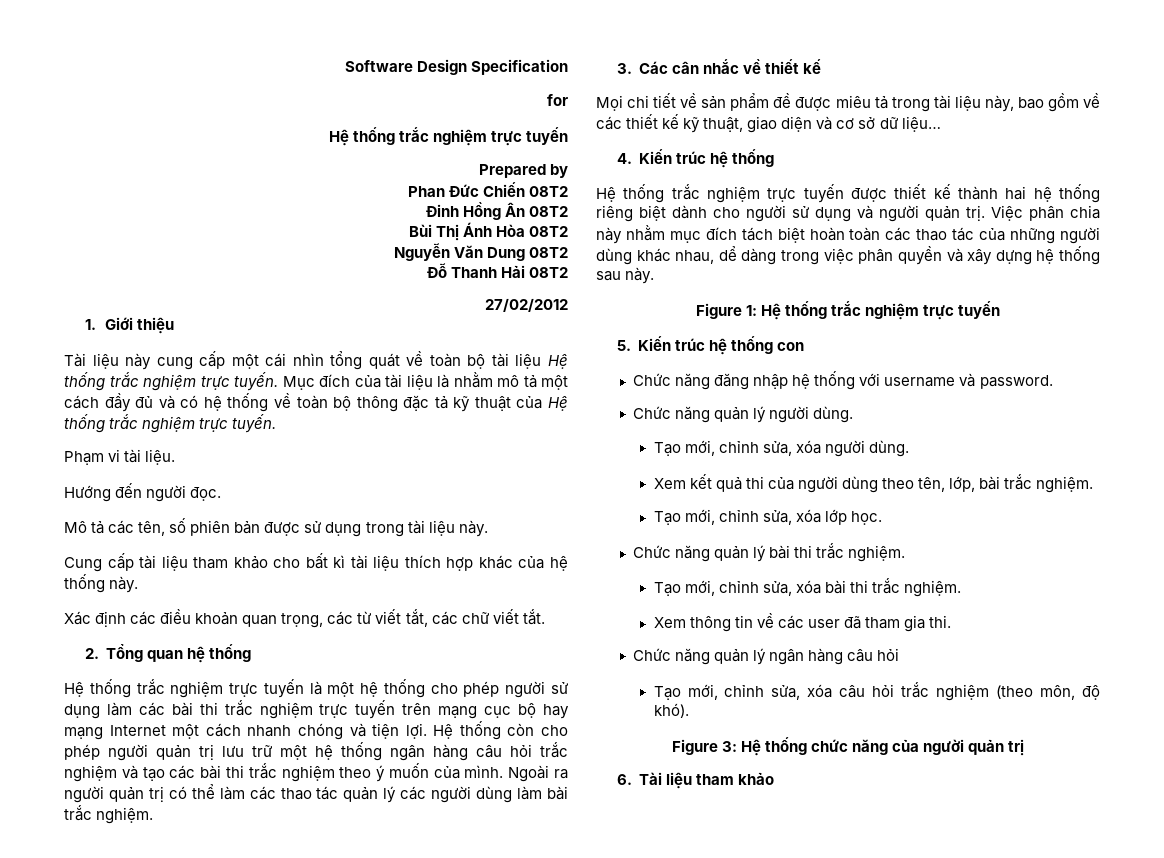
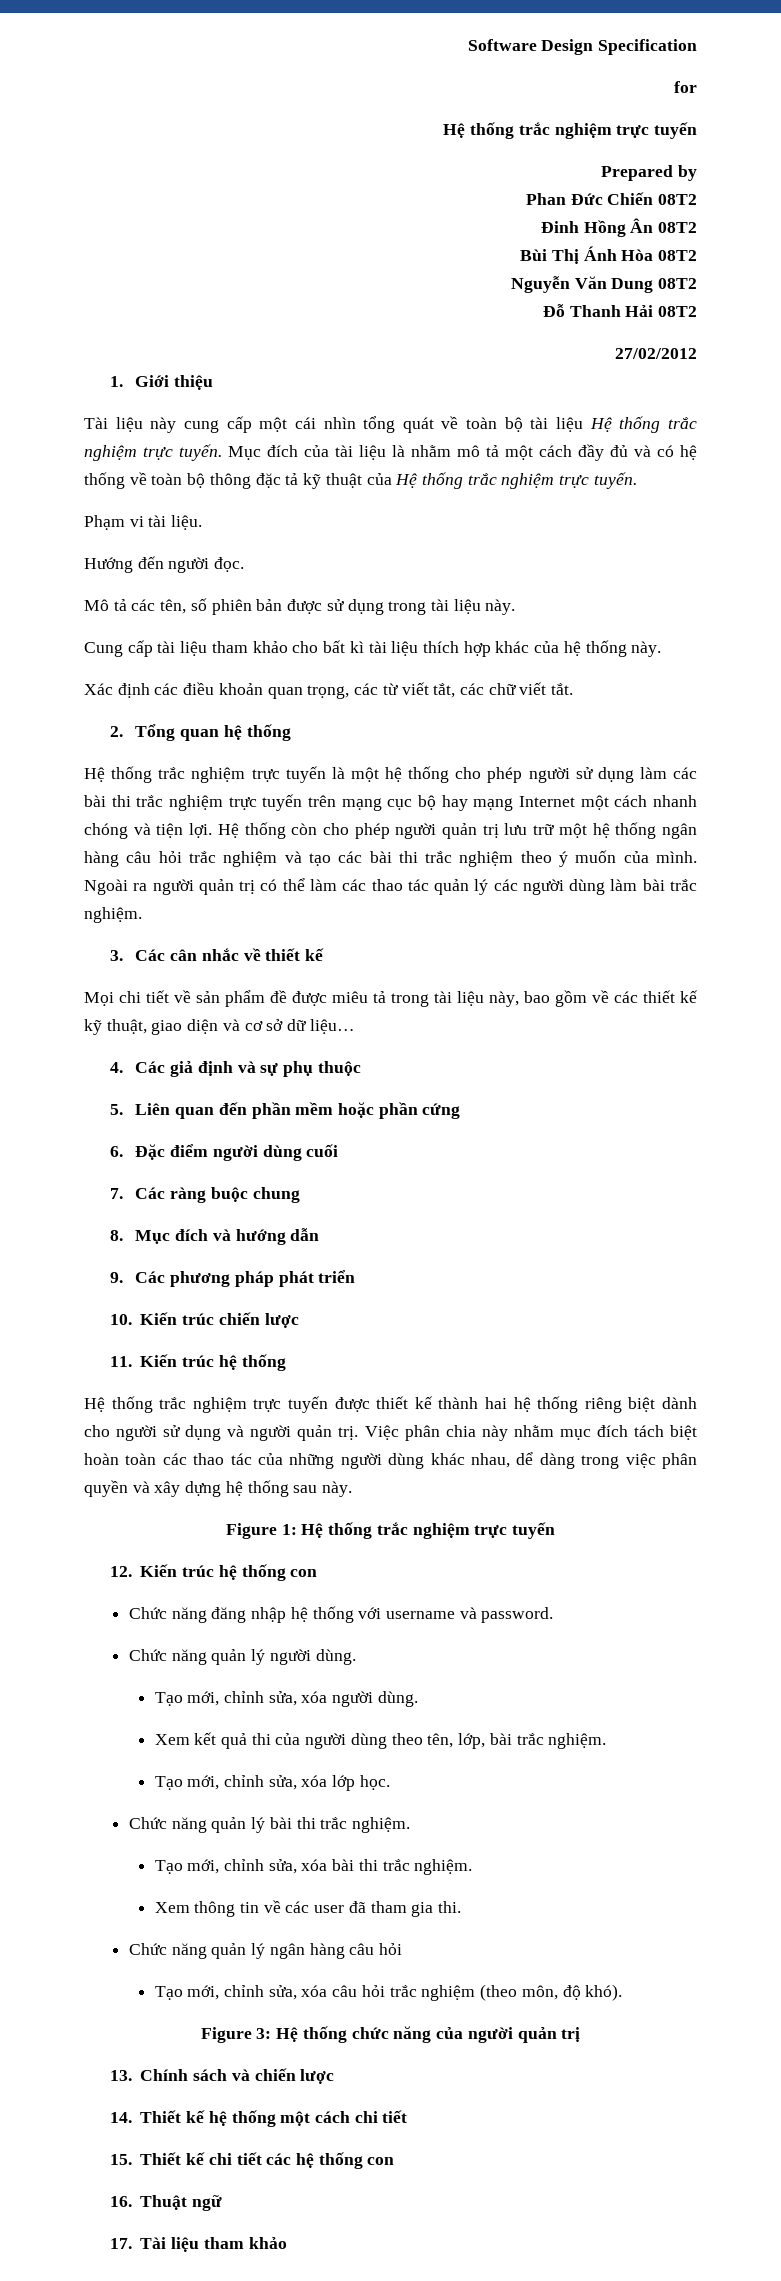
- 4. Kiến trúc hệ thống
+ 4. Các giả định và sự phụ thuộc
+ 5. Liên quan đến phần mềm hoặc phần cứng
+ 6. Đặc điểm người dùng cuối
+ 7. Các ràng buộc chung
+ 8. Mục đích và hướng dẫn
+ 9. Các phương pháp phát triển
+ 10. Kiến trúc chiến lược
+ 11. Kiến trúc hệ thống
- 5. Kiến trúc hệ thống con
+ 12. Kiến trúc hệ thống con
- 6. Tài liệu tham khảo
+ 13. Chính sách và chiến lược
+ 14. Thiết kế hệ thống một cách chi tiết
+ 15. Thiết kế chi tiết các hệ thống con
+ 16. Thuật ngữ
+ 17. Tài liệu tham khảo

